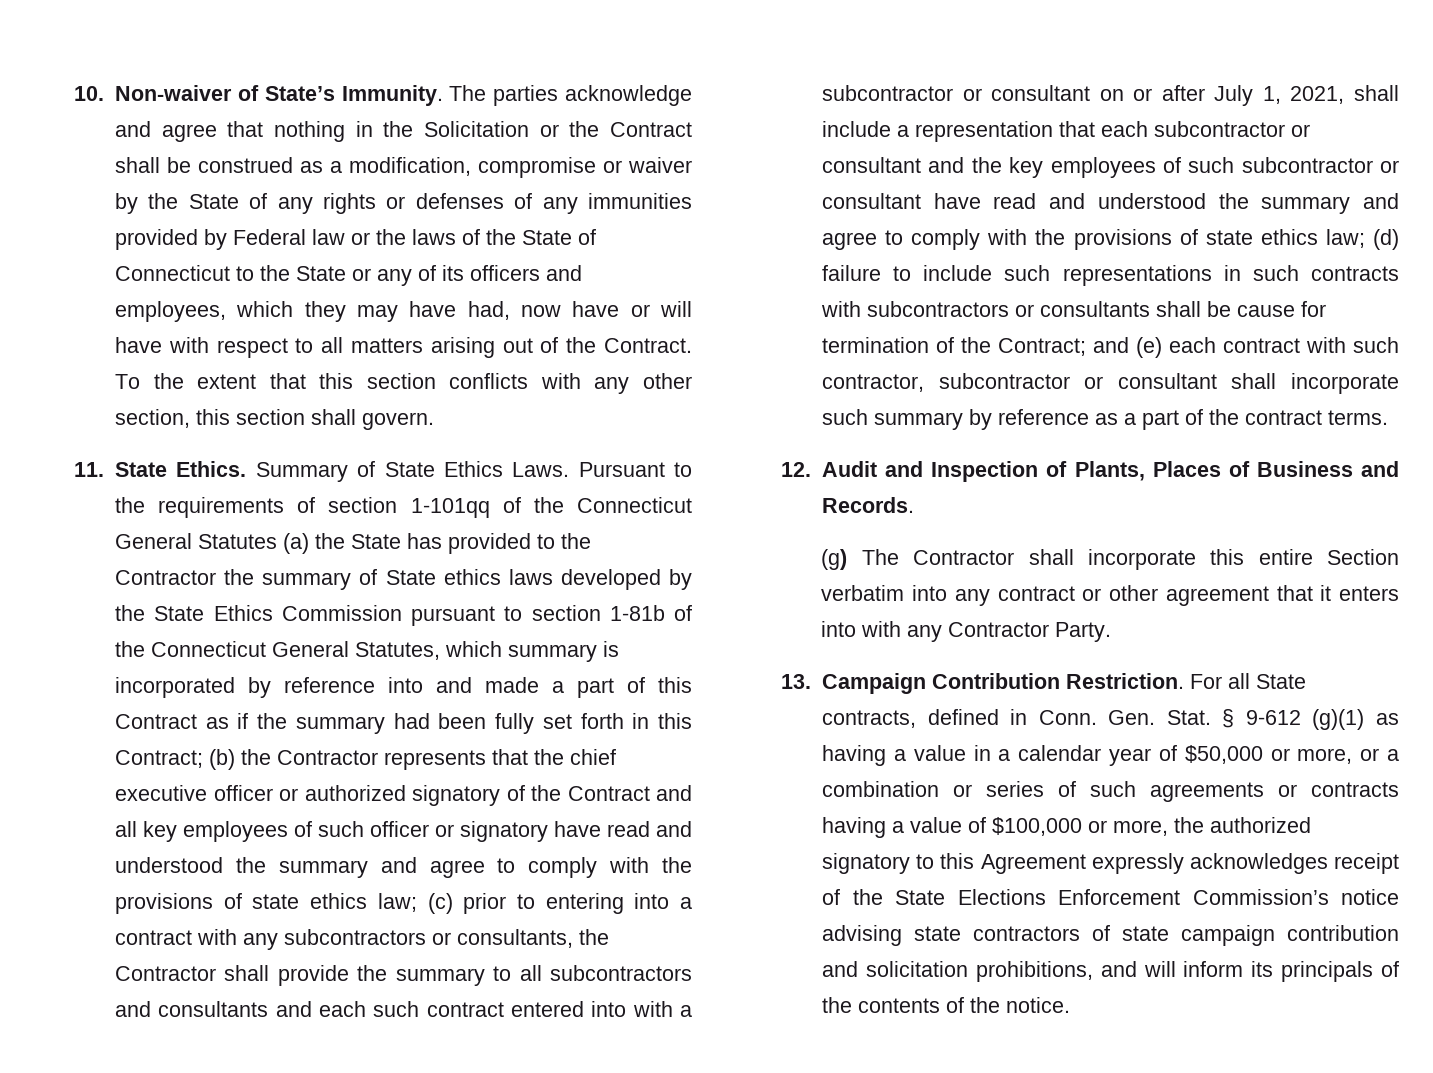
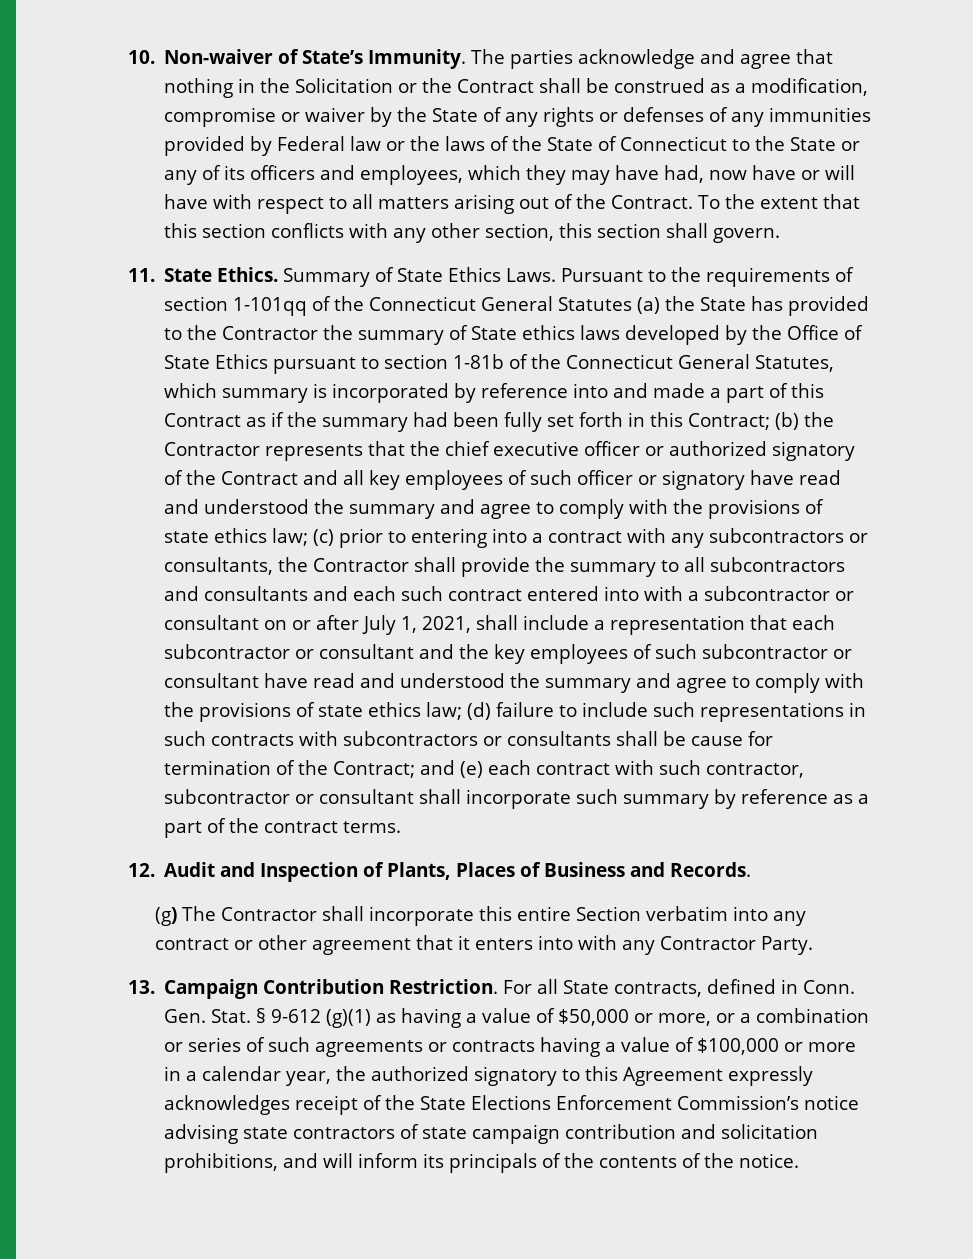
- Pursuant to the requirements of section 1-101qq of the Connecticut General Statutes (a) the State has provided to the Contractor the summary of State ethics laws developed by the State Ethics Commission pursuant to section 1-81b of the Connecticut General Statutes, which summary is incorporated by reference into and made a part of this Contract as if the summary had been fully set forth in this Contract;
+ Pursuant to the requirements of section 1-101qq of the Connecticut General Statutes (a) the State has provided to the Contractor the summary of State ethics laws developed by the Office of State Ethics pursuant to section 1-81b of the Connecticut General Statutes, which summary is incorporated by reference into and made a part of this Contract as if the summary had been fully set forth in this Contract;
- § 9-612 (g)(1) as having a value in a calendar year of $50,000 or more, or a combination or series of such agreements or contracts having a value of $100,000 or more, the authorized signatory to this Agreement expressly acknowledges receipt of the State Elections Enforcement Commission’s notice advising state contractors of state campaign contribution and solicitation prohibitions, and will inform its principals of the contents of the notice.
+ § 9-612 (g)(1) as having a value of $50,000 or more, or a combination or series of such agreements or contracts having a value of $100,000 or more in a calendar year, the authorized signatory to this Agreement expressly acknowledges receipt of the State Elections Enforcement Commission’s notice advising state contractors of state campaign contribution and solicitation prohibitions, and will inform its principals of the contents of the notice.

